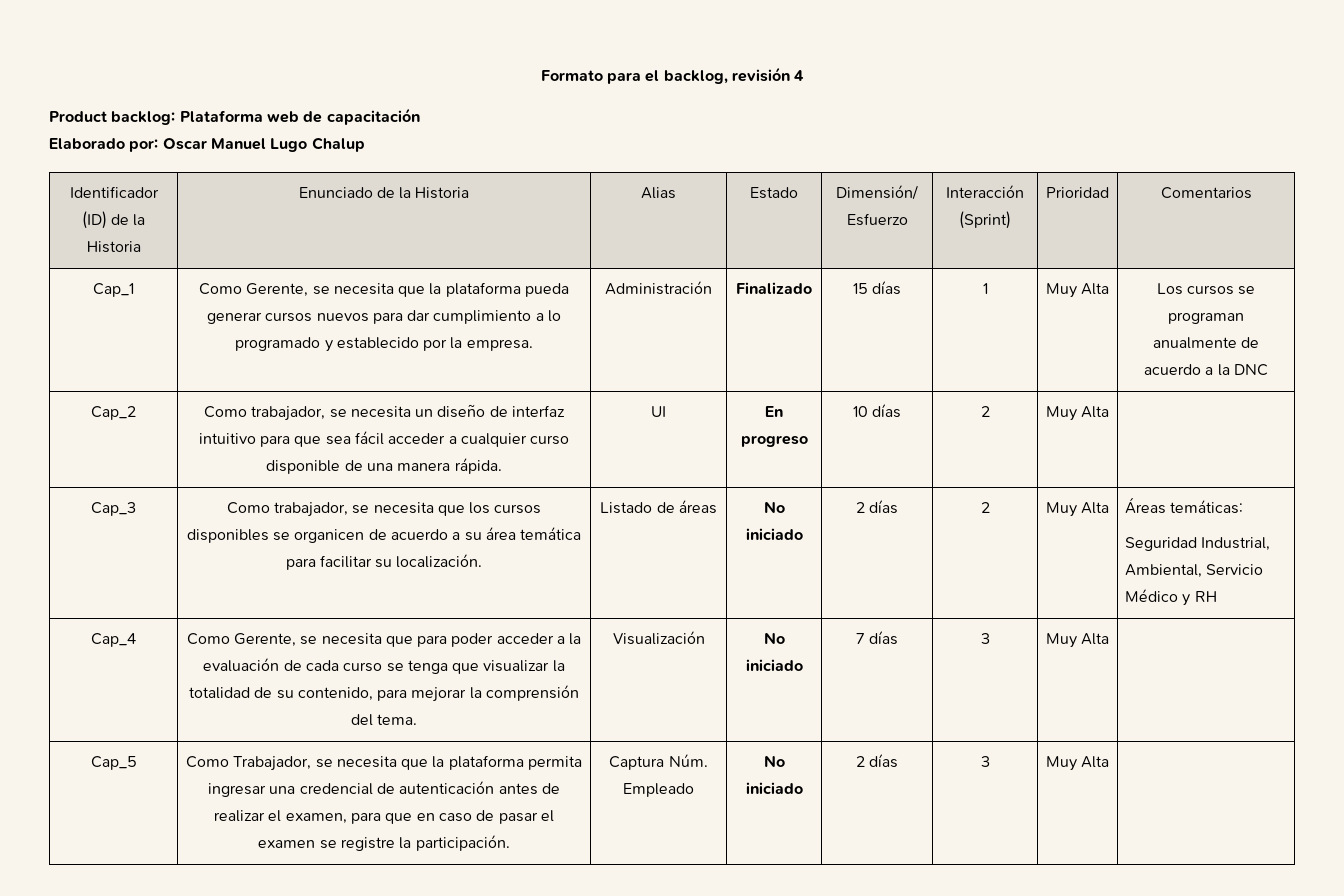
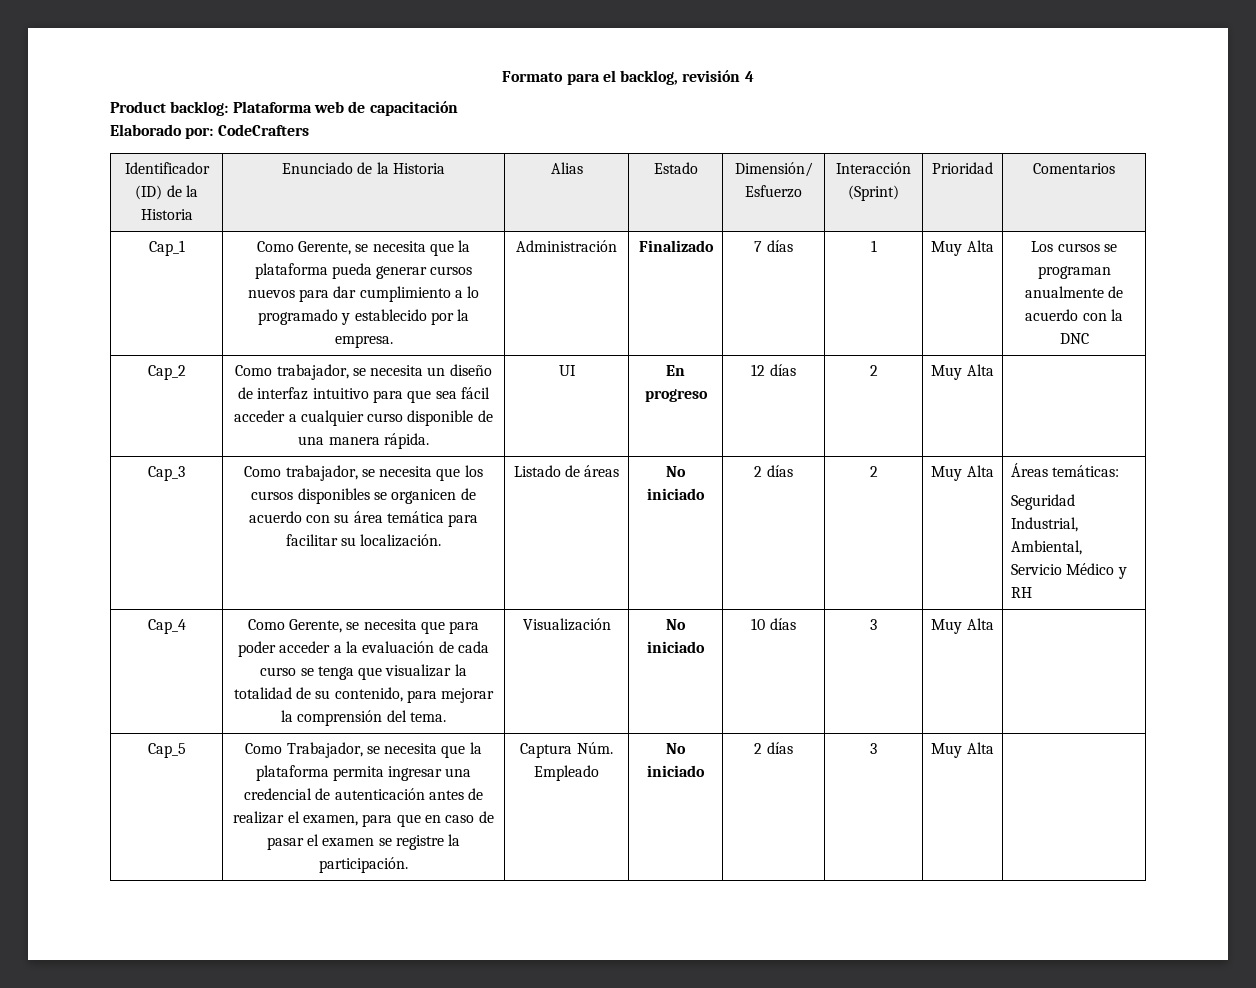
- Elaborado por: Oscar Manuel Lugo Chalup
+ Elaborado por: CodeCrafters
- Cap_1 | Como Gerente, se necesita que la plataforma pueda generar cursos nuevos para dar cumplimiento a lo programado y establecido por la empresa. | Administración | Finalizado | 15 días | 1 | Muy Alta | Los cursos se programan anualmente de acuerdo a la DNC
+ Cap_1 | Como Gerente, se necesita que la plataforma pueda generar cursos nuevos para dar cumplimiento a lo programado y establecido por la empresa. | Administración | Finalizado | 7 días | 1 | Muy Alta | Los cursos se programan anualmente de acuerdo con la DNC
- Cap_2 | Como trabajador, se necesita un diseño de interfaz intuitivo para que sea fácil acceder a cualquier curso disponible de una manera rápida. | UI | En progreso | 10 días | 2 | Muy Alta |
+ Cap_2 | Como trabajador, se necesita un diseño de interfaz intuitivo para que sea fácil acceder a cualquier curso disponible de una manera rápida. | UI | En progreso | 12 días | 2 | Muy Alta |
- Cap_3 | Como trabajador, se necesita que los cursos disponibles se organicen de acuerdo a su área temática para facilitar su localización. | Listado de áreas | No iniciado | 2 días | 2 | Muy Alta | Áreas temáticas:
+ Cap_3 | Como trabajador, se necesita que los cursos disponibles se organicen de acuerdo con su área temática para facilitar su localización. | Listado de áreas | No iniciado | 2 días | 2 | Muy Alta | Áreas temáticas:
- Cap_4 | Como Gerente, se necesita que para poder acceder a la evaluación de cada curso se tenga que visualizar la totalidad de su contenido, para mejorar la comprensión del tema. | Visualización | No iniciado | 7 días | 3 | Muy Alta |
+ Cap_4 | Como Gerente, se necesita que para poder acceder a la evaluación de cada curso se tenga que visualizar la totalidad de su contenido, para mejorar la comprensión del tema. | Visualización | No iniciado | 10 días | 3 | Muy Alta |

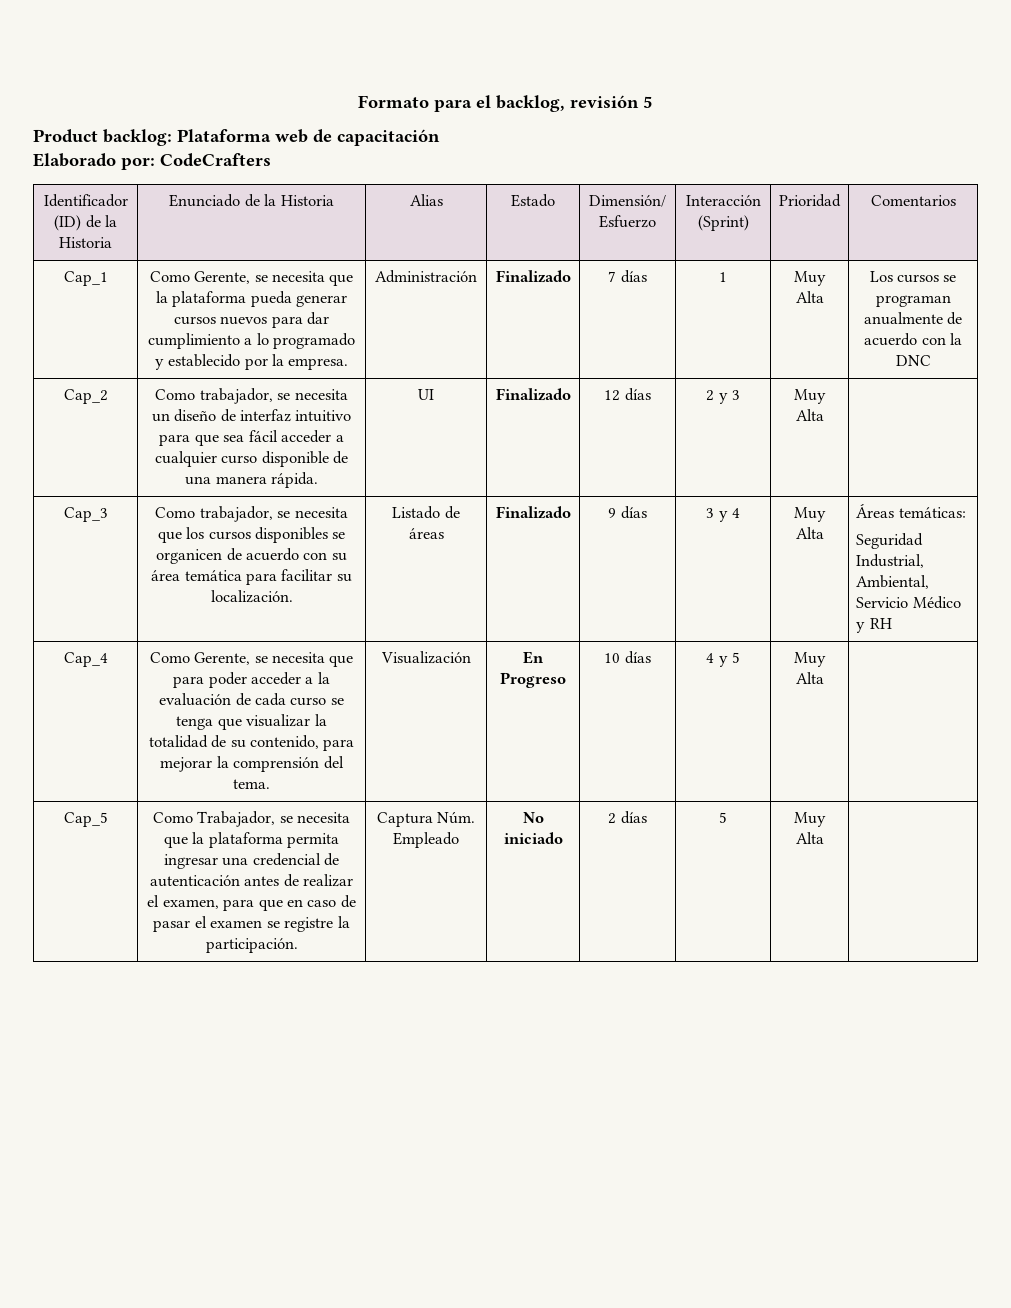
- Formato para el backlog, revisión 4
+ Formato para el backlog, revisión 5
- Cap_2 | Como trabajador, se necesita un diseño de interfaz intuitivo para que sea fácil acceder a cualquier curso disponible de una manera rápida. | UI | En progreso | 12 días | 2 | Muy Alta |
+ Cap_2 | Como trabajador, se necesita un diseño de interfaz intuitivo para que sea fácil acceder a cualquier curso disponible de una manera rápida. | UI | Finalizado | 12 días | 2 y 3 | Muy Alta |
- No iniciado | 2 días | 2
+ Finalizado | 9 días | 3 y 4
- Cap_4 | Como Gerente, se necesita que para poder acceder a la evaluación de cada curso se tenga que visualizar la totalidad de su contenido, para mejorar la comprensión del tema. | Visualización | No iniciado | 10 días | 3 | Muy Alta |
+ Cap_4 | Como Gerente, se necesita que para poder acceder a la evaluación de cada curso se tenga que visualizar la totalidad de su contenido, para mejorar la comprensión del tema. | Visualización | En Progreso | 10 días | 4 y 5 | Muy Alta |
- 2 días | 3
+ 2 días | 5

